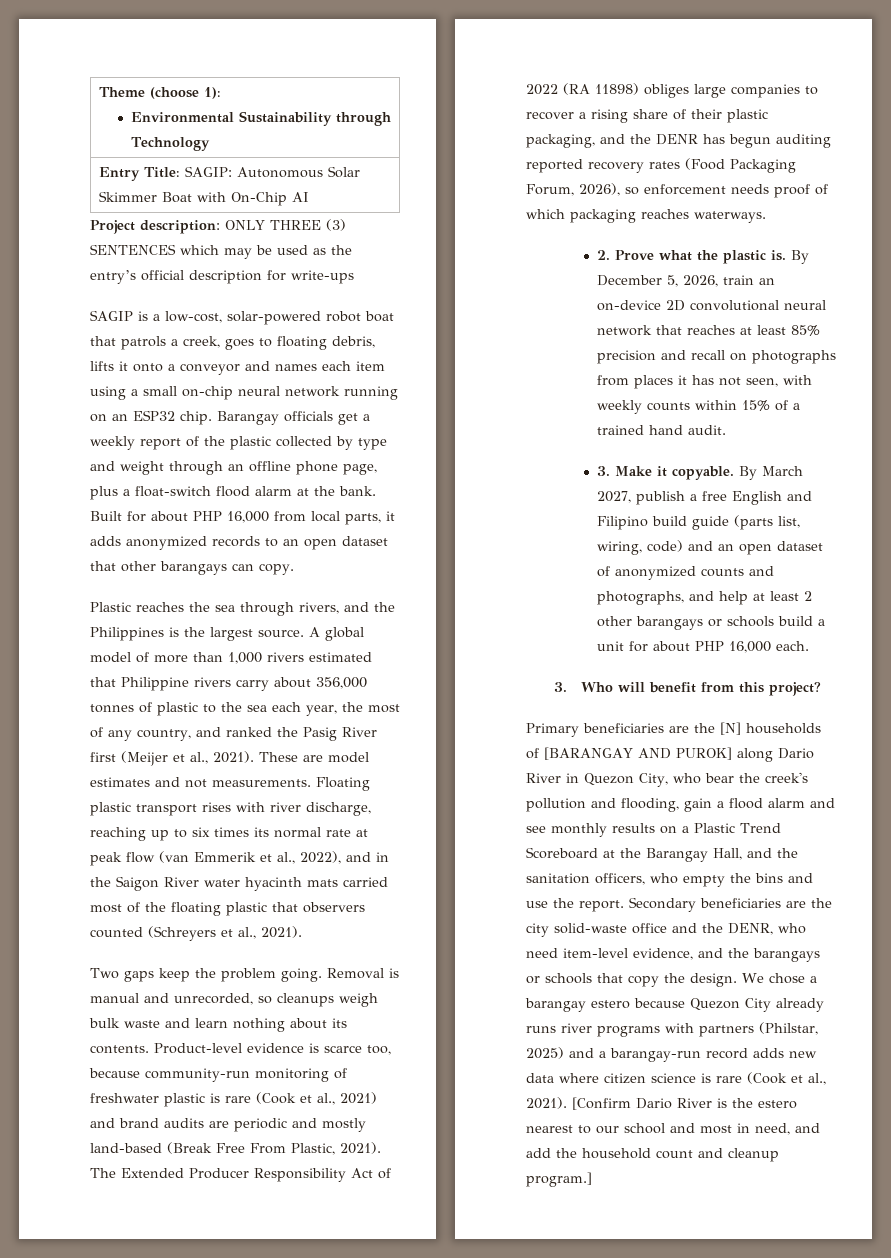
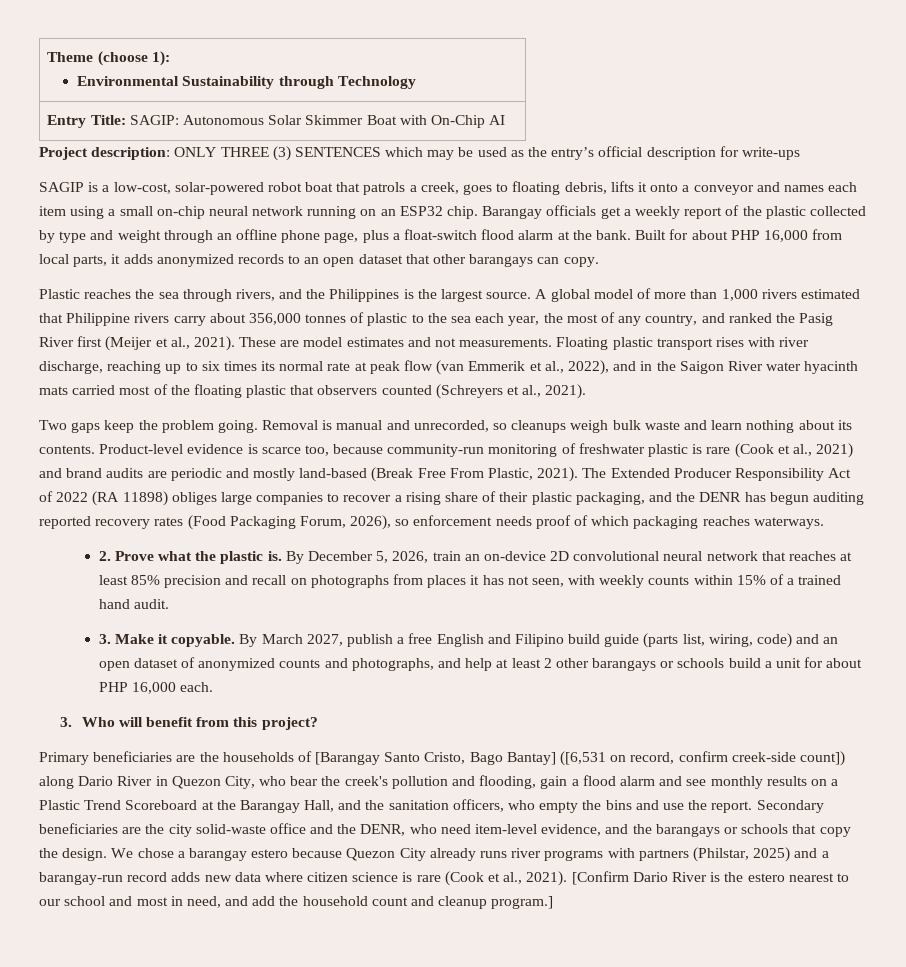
- Primary beneficiaries are the [N] households of [BARANGAY AND PUROK] along Dario River in Quezon City, who bear the creek's pollution and flooding, gain a flood alarm and see monthly results on a Plastic Trend Scoreboard at the Barangay Hall, and the sanitation officers, who empty the bins and use the report.
+ Primary beneficiaries are the households of [Barangay Santo Cristo, Bago Bantay] ([6,531 on record, confirm creek-side count]) along Dario River in Quezon City, who bear the creek's pollution and flooding, gain a flood alarm and see monthly results on a Plastic Trend Scoreboard at the Barangay Hall, and the sanitation officers, who empty the bins and use the report.

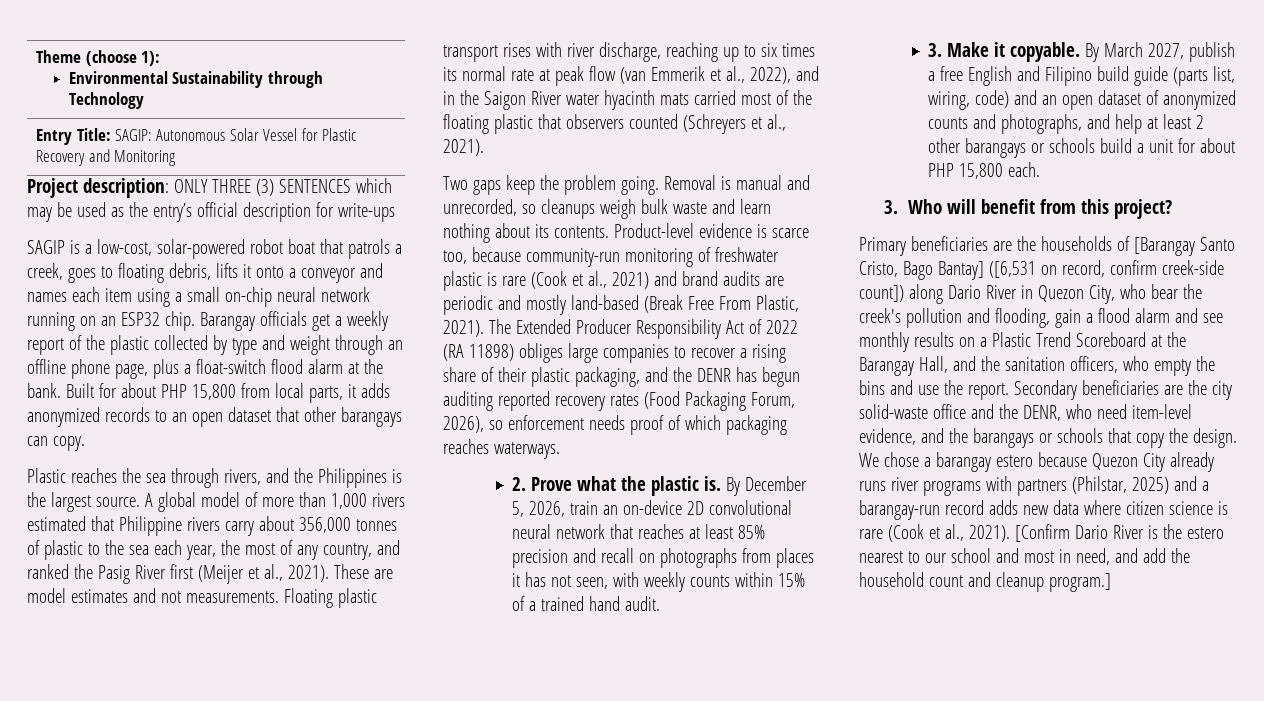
- Entry Title: SAGIP: Autonomous Solar Skimmer Boat with On-Chip AI
+ Entry Title: SAGIP: Autonomous Solar Vessel for Plastic Recovery and Monitoring
- Built for about PHP 16,000 from local parts, it adds anonymized records to an open dataset that other barangays can copy.
+ Built for about PHP 15,800 from local parts, it adds anonymized records to an open dataset that other barangays can copy.
- By March 2027, publish a free English and Filipino build guide (parts list, wiring, code) and an open dataset of anonymized counts and photographs, and help at least 2 other barangays or schools build a unit for about PHP 16,000 each.
+ By March 2027, publish a free English and Filipino build guide (parts list, wiring, code) and an open dataset of anonymized counts and photographs, and help at least 2 other barangays or schools build a unit for about PHP 15,800 each.

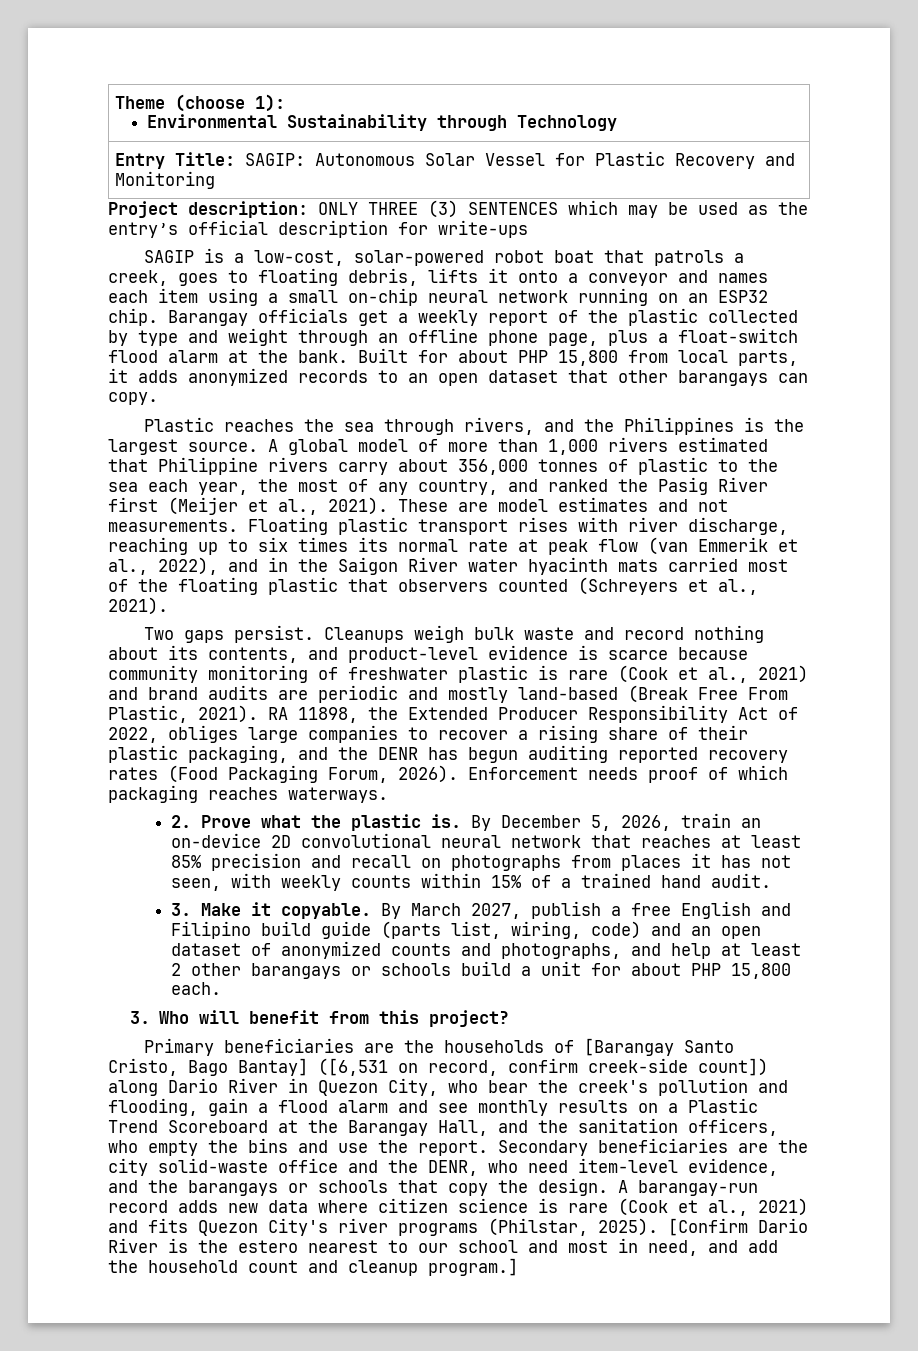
- Two gaps keep the problem going. Removal is manual and unrecorded, so cleanups weigh bulk waste and learn nothing about its contents. Product-level evidence is scarce too, because community-run monitoring of freshwater plastic is rare (Cook et al., 2021) and brand audits are periodic and mostly land-based (Break Free From Plastic, 2021).
+ Two gaps persist. Cleanups weigh bulk waste and record nothing about its contents, and product-level evidence is scarce because community monitoring of freshwater plastic is rare (Cook et al., 2021) and brand audits are periodic and mostly land-based (Break Free From Plastic, 2021).
- The Extended Producer Responsibility Act of 2022 (RA 11898) obliges large companies to recover a rising share of their plastic packaging, and the DENR has begun auditing reported recovery rates (Food Packaging Forum, 2026), so enforcement needs proof of which packaging reaches waterways.
+ RA 11898, the Extended Producer Responsibility Act of 2022, obliges large companies to recover a rising share of their plastic packaging, and the DENR has begun auditing reported recovery rates (Food Packaging Forum, 2026). Enforcement needs proof of which packaging reaches waterways.
- We chose a barangay estero because Quezon City already runs river programs with partners (Philstar, 2025) and a barangay-run record adds new data where citizen science is rare (Cook et al., 2021).
+ A barangay-run record adds new data where citizen science is rare (Cook et al., 2021) and fits Quezon City's river programs (Philstar, 2025).

